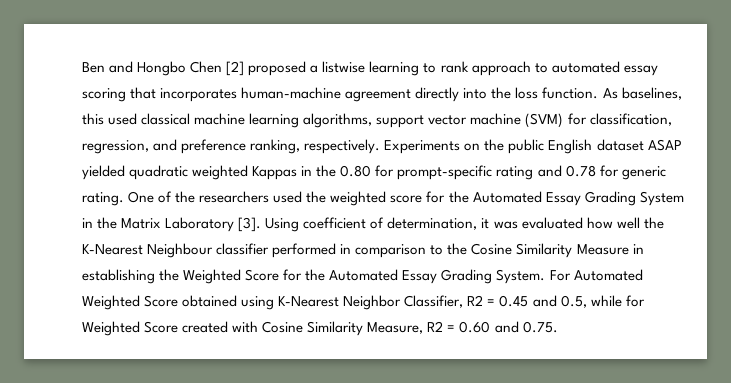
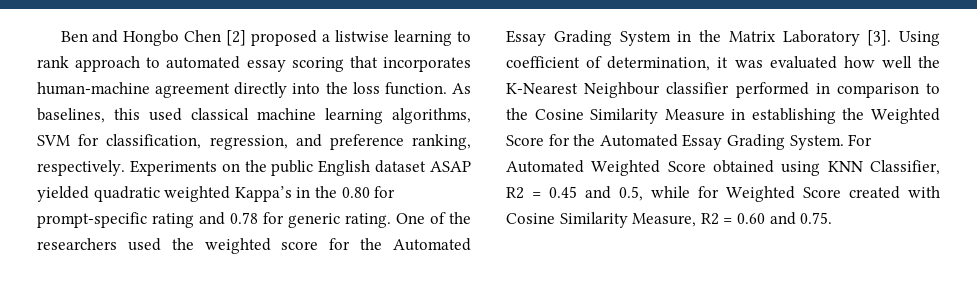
- As baselines, this used classical machine learning algorithms, support vector machine (SVM) for classification, regression, and preference ranking, respectively.
+ As baselines, this used classical machine learning algorithms, SVM for classification, regression, and preference ranking, respectively.
- Experiments on the public English dataset ASAP yielded quadratic weighted Kappas in the 0.80 for prompt-specific rating and 0.78 for generic rating.
+ Experiments on the public English dataset ASAP yielded quadratic weighted Kappa’s in the 0.80 for prompt-specific rating and 0.78 for generic rating.
- For Automated Weighted Score obtained using K-Nearest Neighbor Classifier, R2 = 0.45 and 0.5, while for Weighted Score created with Cosine Similarity Measure, R2 = 0.60 and 0.75.
+ For Automated Weighted Score obtained using KNN Classifier, R2 = 0.45 and 0.5, while for Weighted Score created with Cosine Similarity Measure, R2 = 0.60 and 0.75.

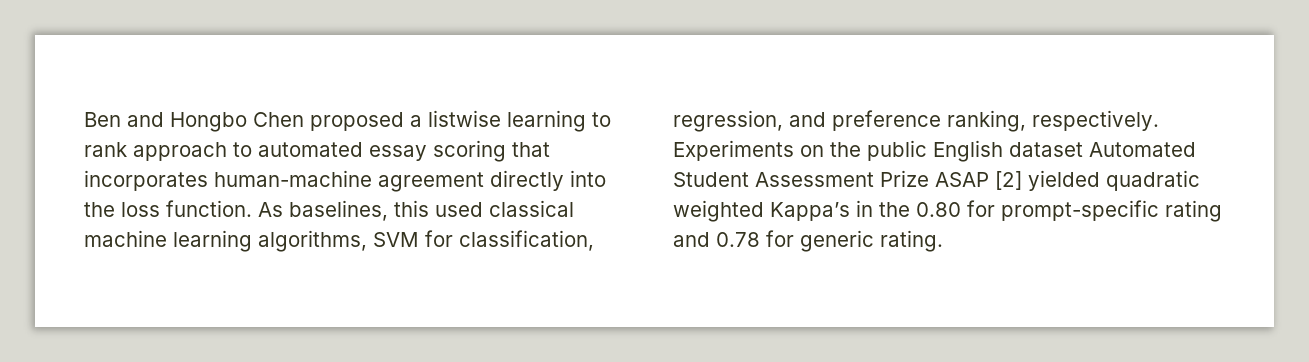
- Ben and Hongbo Chen [2] proposed a listwise learning to rank approach to automated essay scoring that incorporates human-machine agreement directly into the loss function.
+ Ben and Hongbo Chen proposed a listwise learning to rank approach to automated essay scoring that incorporates human-machine agreement directly into the loss function.
- Experiments on the public English dataset ASAP yielded quadratic weighted Kappa’s in the 0.80 for prompt-specific rating and 0.78 for generic rating. One of the researchers used the weighted score for the Automated Essay Grading System in the Matrix Laboratory [3]. Using coefficient of determination, it was evaluated how well the K-Nearest Neighbour classifier performed in comparison to the Cosine Similarity Measure in establishing the Weighted Score for the Automated Essay Grading System. For Automated Weighted Score obtained using KNN Classifier, R2 = 0.45 and 0.5, while for Weighted Score created with Cosine Similarity Measure, R2 = 0.60 and 0.75.
+ Experiments on the public English dataset Automated Student Assessment Prize ASAP [2] yielded quadratic weighted Kappa’s in the 0.80 for prompt-specific rating and 0.78 for generic rating.

